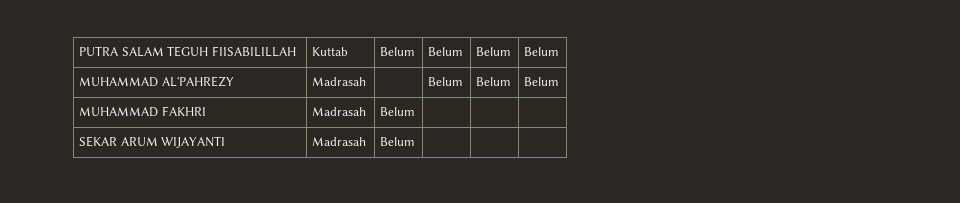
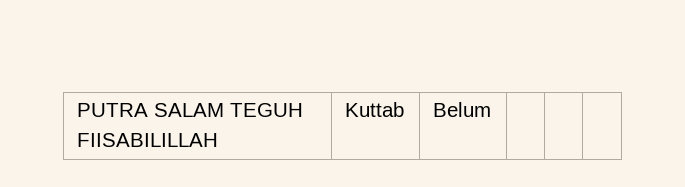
- PUTRA SALAM TEGUH FIISABILILLAH | Kuttab | Belum | Belum | Belum | Belum
- MUHAMMAD AL'PAHREZY | Madrasah | | Belum | Belum | Belum
- MUHAMMAD FAKHRI | Madrasah | Belum | | |
- SEKAR ARUM WIJAYANTI | Madrasah | Belum | | |
+ PUTRA SALAM TEGUH FIISABILILLAH | Kuttab | Belum | | |

